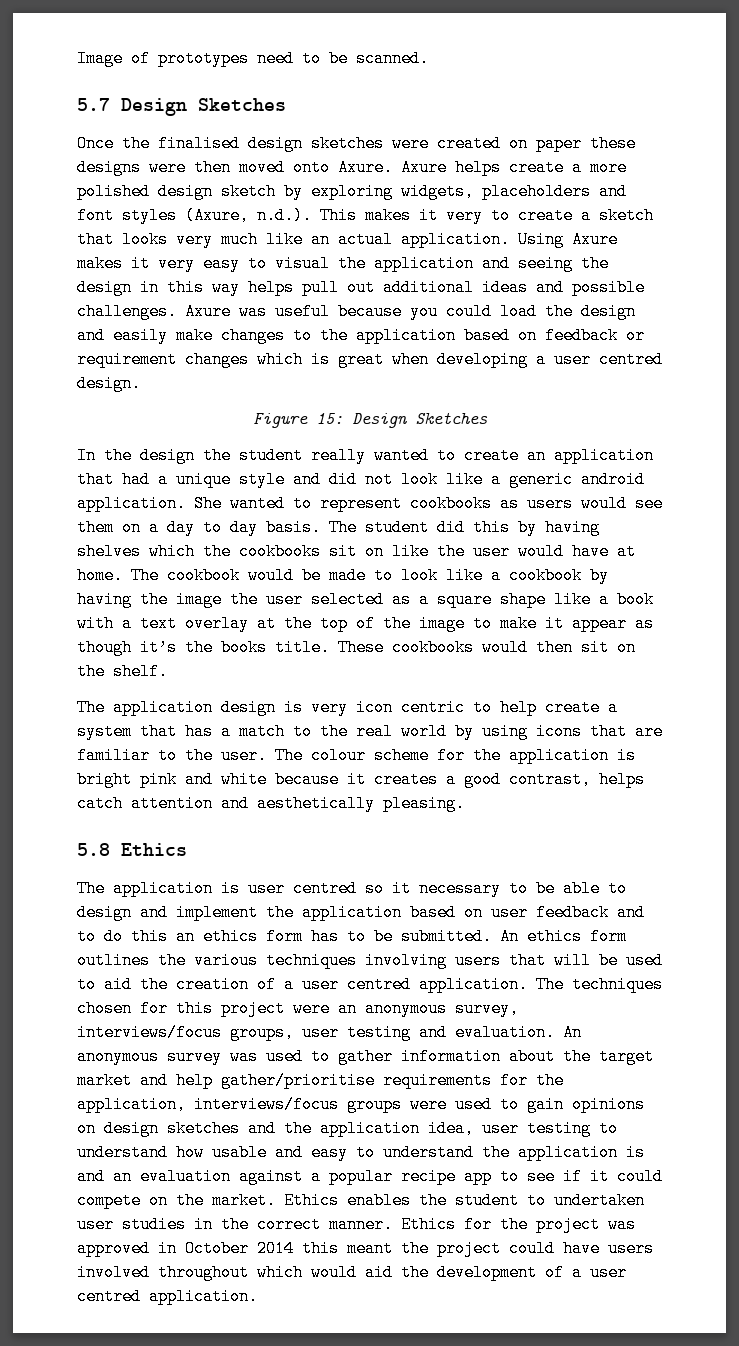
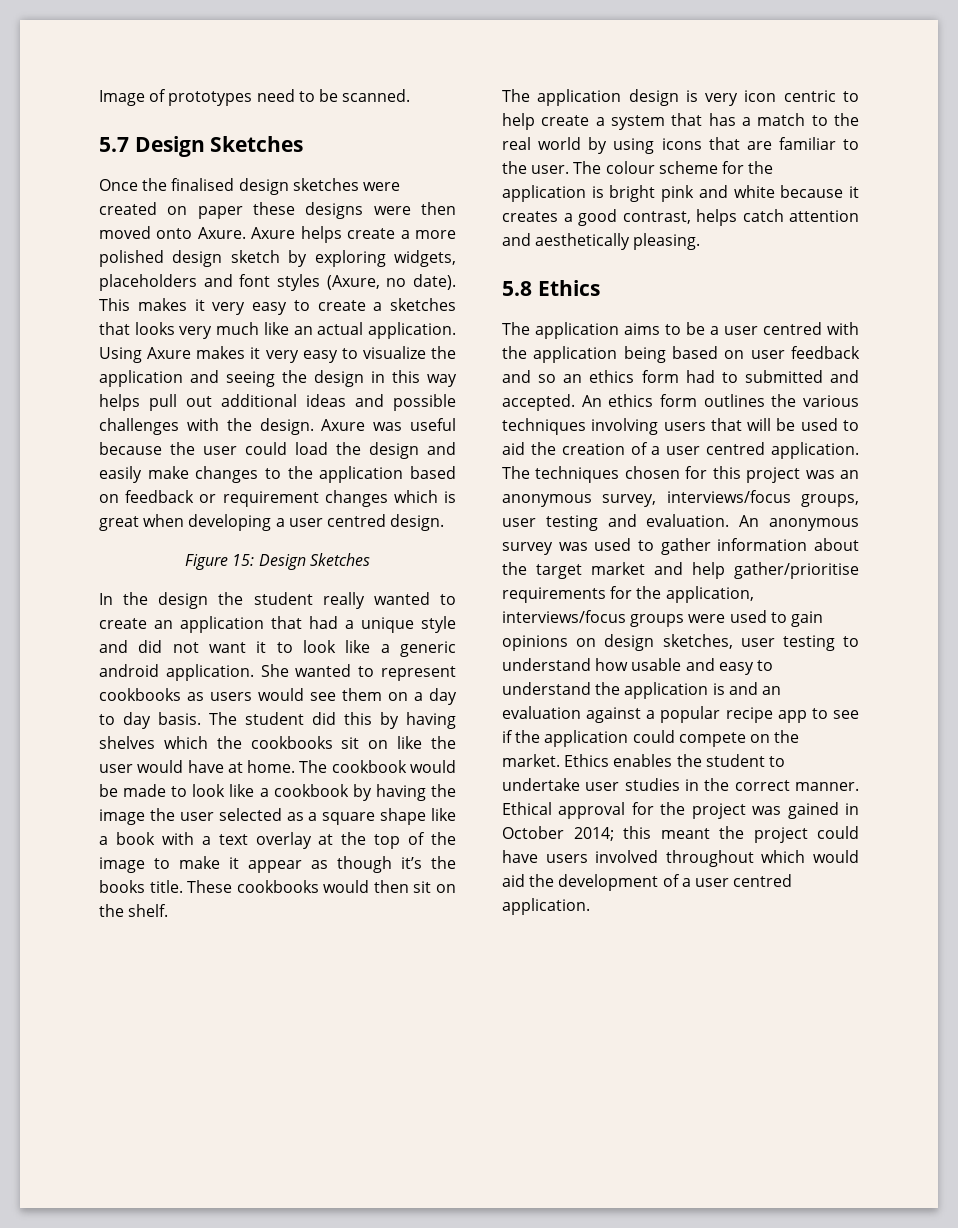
- Axure helps create a more polished design sketch by exploring widgets, placeholders and font styles (Axure, n.d.). This makes it very to create a sketch that looks very much like an actual application.
+ Axure helps create a more polished design sketch by exploring widgets, placeholders and font styles (Axure, no date). This makes it very easy to create a sketches that looks very much like an actual application.
- Using Axure makes it very easy to visual the application and seeing the design in this way helps pull out additional ideas and possible challenges.
+ Using Axure makes it very easy to visualize the application and seeing the design in this way helps pull out additional ideas and possible challenges with the design.
- Axure was useful because you could load the design and easily make changes to the application based on feedback or requirement changes which is great when developing a user centred design.
+ Axure was useful because the user could load the design and easily make changes to the application based on feedback or requirement changes which is great when developing a user centred design.
- In the design the student really wanted to create an application that had a unique style and did not look like a generic android application.
+ In the design the student really wanted to create an application that had a unique style and did not want it to look like a generic android application.
- The application is user centred so it necessary to be able to design and implement the application based on user feedback and to do this an ethics form has to be submitted.
+ The application aims to be a user centred with the application being based on user feedback and so an ethics form had to submitted and accepted.
- The techniques chosen for this project were an anonymous survey, interviews/focus groups, user testing and evaluation.
+ The techniques chosen for this project was an anonymous survey, interviews/focus groups, user testing and evaluation.
- An anonymous survey was used to gather information about the target market and help gather/prioritise requirements for the application, interviews/focus groups were used to gain opinions on design sketches and the application idea, user testing to understand how usable and easy to understand the application is and an evaluation against a popular recipe app to see if it could compete on the market.
+ An anonymous survey was used to gather information about the target market and help gather/prioritise requirements for the application, interviews/focus groups were used to gain opinions on design sketches, user testing to understand how usable and easy to understand the application is and an evaluation against a popular recipe app to see if the application could compete on the market.
- Ethics enables the student to undertaken user studies in the correct manner.
+ Ethics enables the student to undertake user studies in the correct manner.
- Ethics for the project was approved in October 2014 this meant the project could have users involved throughout which would aid the development of a user centred application.
+ Ethical approval for the project was gained in October 2014; this meant the project could have users involved throughout which would aid the development of a user centred application.

